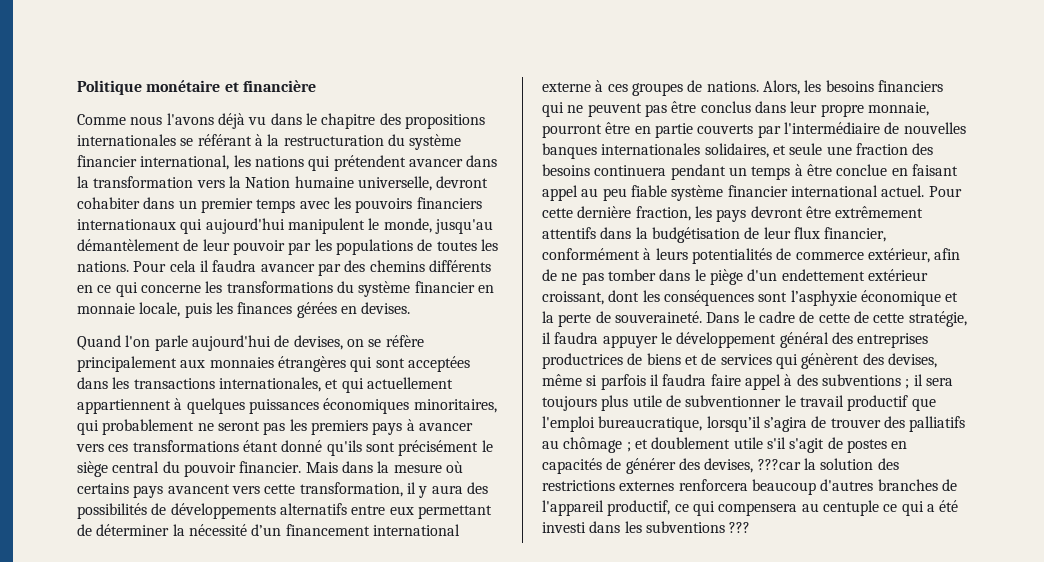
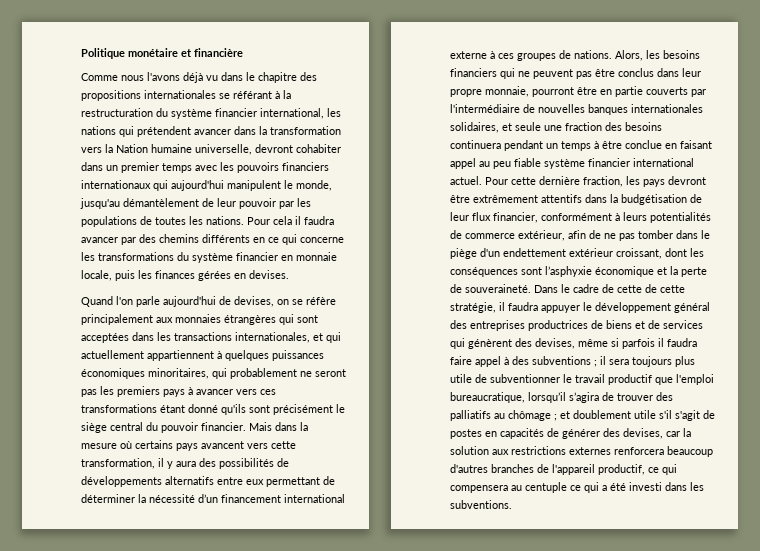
- et doublement utile s'il s'agit de postes en capacités de générer des devises, ???car la solution des restrictions externes renforcera beaucoup d'autres branches de l'appareil productif, ce qui compensera au centuple ce qui a été investi dans les subventions ???
+ et doublement utile s'il s'agit de postes en capacités de générer des devises, car la solution aux restrictions externes renforcera beaucoup d'autres branches de l'appareil productif, ce qui compensera au centuple ce qui a été investi dans les subventions.

